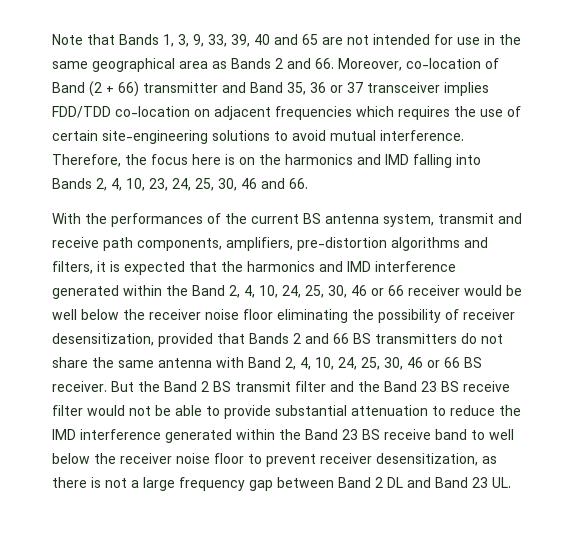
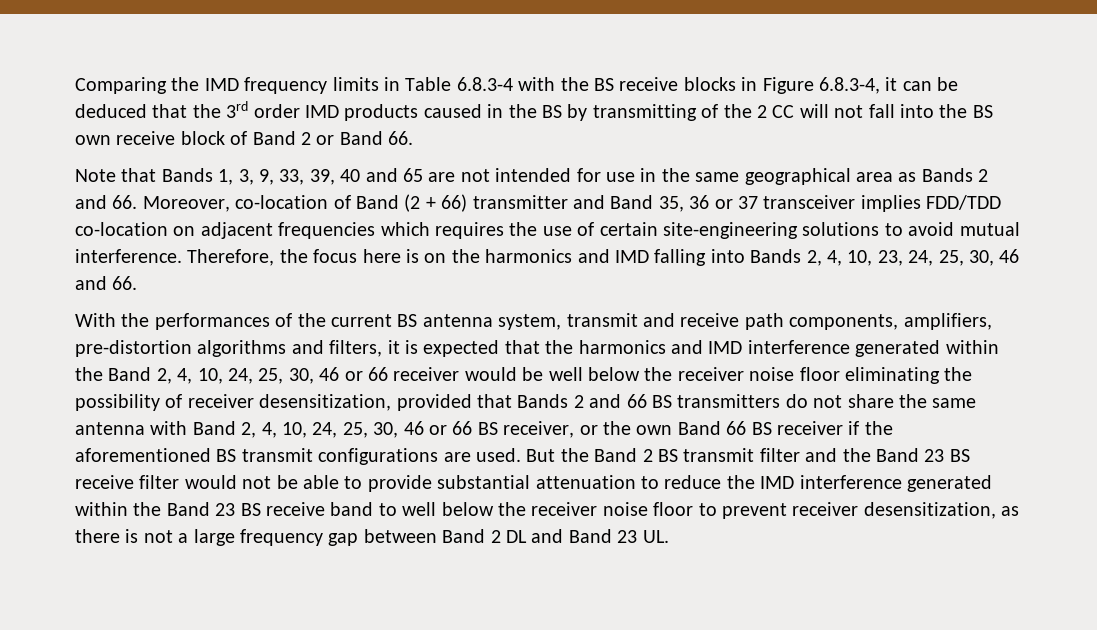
+ Comparing the IMD frequency limits in Table 6.8.3-4 with the BS receive blocks in Figure 6.8.3-4, it can be deduced that the 3rd order IMD products caused in the BS by transmitting of the 2 CC will not fall into the BS own receive block of Band 2 or Band 66.
- With the performances of the current BS antenna system, transmit and receive path components, amplifiers, pre-distortion algorithms and filters, it is expected that the harmonics and IMD interference generated within the Band 2, 4, 10, 24, 25, 30, 46 or 66 receiver would be well below the receiver noise floor eliminating the possibility of receiver desensitization, provided that Bands 2 and 66 BS transmitters do not share the same antenna with Band 2, 4, 10, 24, 25, 30, 46 or 66 BS receiver.
+ With the performances of the current BS antenna system, transmit and receive path components, amplifiers, pre-distortion algorithms and filters, it is expected that the harmonics and IMD interference generated within the Band 2, 4, 10, 24, 25, 30, 46 or 66 receiver would be well below the receiver noise floor eliminating the possibility of receiver desensitization, provided that Bands 2 and 66 BS transmitters do not share the same antenna with Band 2, 4, 10, 24, 25, 30, 46 or 66 BS receiver, or the own Band 66 BS receiver if the aforementioned BS transmit configurations are used.

